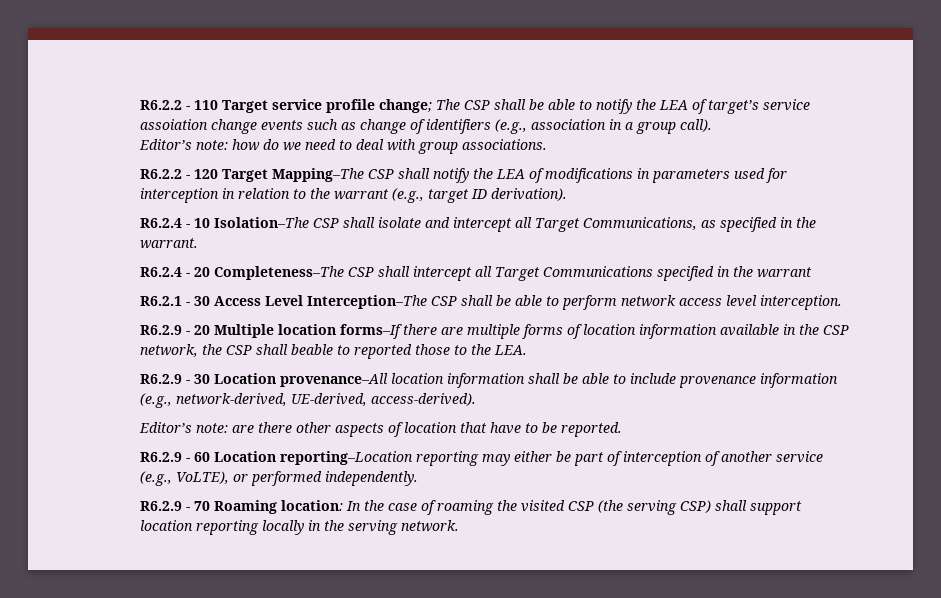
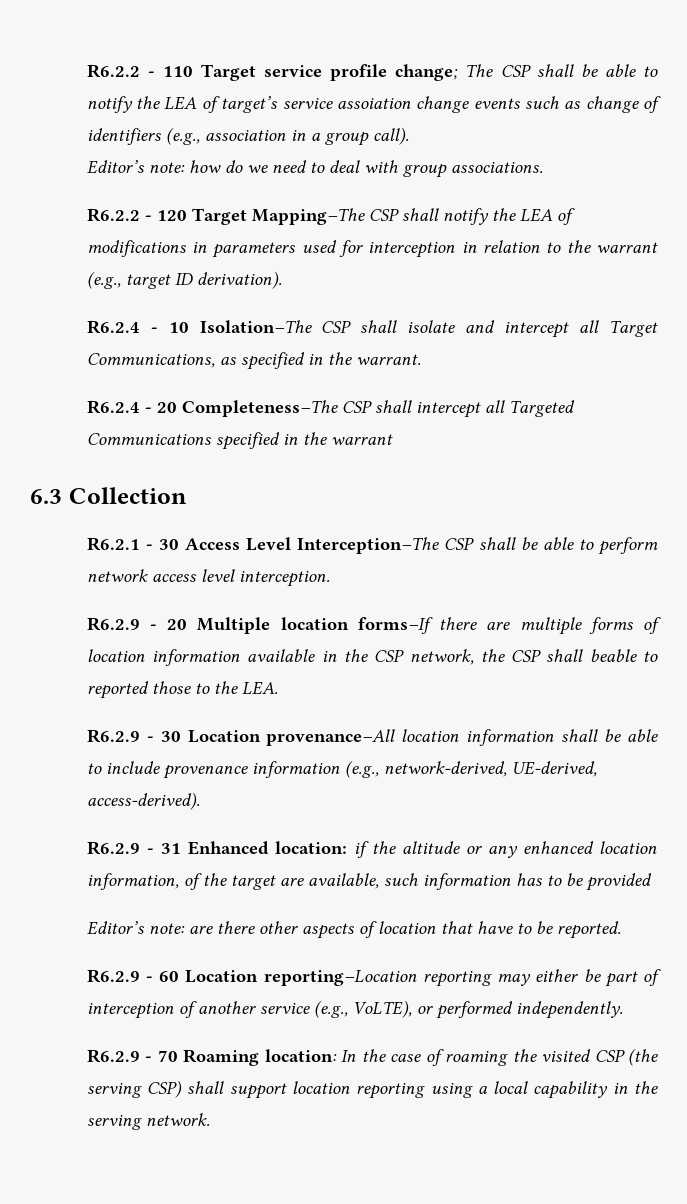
- R6.2.4 - 20 Completeness–The CSP shall intercept all Target Communications specified in the warrant
+ R6.2.4 - 20 Completeness–The CSP shall intercept all Targeted Communications specified in the warrant
+ 6.3 Collection
+ R6.2.9 - 31 Enhanced location: if the altitude or any enhanced location information, of the target are available, such information has to be provided
- R6.2.9 - 70 Roaming location: In the case of roaming the visited CSP (the serving CSP) shall support location reporting locally in the serving network.
+ R6.2.9 - 70 Roaming location: In the case of roaming the visited CSP (the serving CSP) shall support location reporting using a local capability in the serving network.

